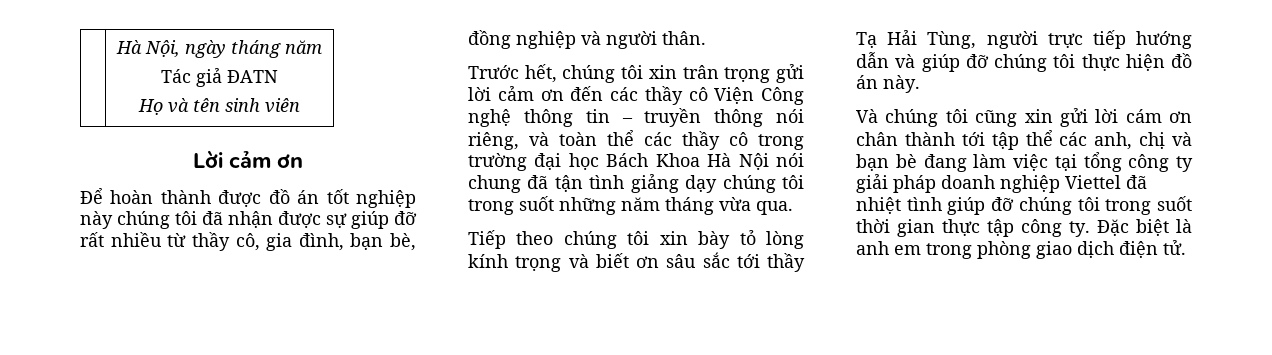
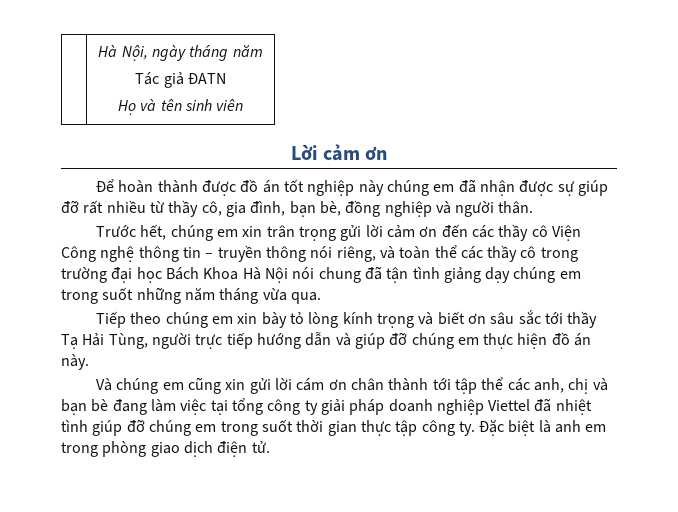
- Để hoàn thành được đồ án tốt nghiệp này chúng tôi đã nhận được sự giúp đỡ rất nhiều từ thầy cô, gia đình, bạn bè, đồng nghiệp và người thân.
+ Để hoàn thành được đồ án tốt nghiệp này chúng em đã nhận được sự giúp đỡ rất nhiều từ thầy cô, gia đình, bạn bè, đồng nghiệp và người thân.
- Trước hết, chúng tôi xin trân trọng gửi lời cảm ơn đến các thầy cô Viện Công nghệ thông tin – truyền thông nói riêng, và toàn thể các thầy cô trong trường đại học Bách Khoa Hà Nội nói chung đã tận tình giảng dạy chúng tôi trong suốt những năm tháng vừa qua.
+ Trước hết, chúng em xin trân trọng gửi lời cảm ơn đến các thầy cô Viện Công nghệ thông tin – truyền thông nói riêng, và toàn thể các thầy cô trong trường đại học Bách Khoa Hà Nội nói chung đã tận tình giảng dạy chúng em trong suốt những năm tháng vừa qua.
- Tiếp theo chúng tôi xin bày tỏ lòng kính trọng và biết ơn sâu sắc tới thầy Tạ Hải Tùng, người trực tiếp hướng dẫn và giúp đỡ chúng tôi thực hiện đồ án này.
+ Tiếp theo chúng em xin bày tỏ lòng kính trọng và biết ơn sâu sắc tới thầy Tạ Hải Tùng, người trực tiếp hướng dẫn và giúp đỡ chúng em thực hiện đồ án này.
- Và chúng tôi cũng xin gửi lời cám ơn chân thành tới tập thể các anh, chị và bạn bè đang làm việc tại tổng công ty giải pháp doanh nghiệp Viettel đã nhiệt tình giúp đỡ chúng tôi trong suốt thời gian thực tập công ty.
+ Và chúng em cũng xin gửi lời cám ơn chân thành tới tập thể các anh, chị và bạn bè đang làm việc tại tổng công ty giải pháp doanh nghiệp Viettel đã nhiệt tình giúp đỡ chúng em trong suốt thời gian thực tập công ty.

